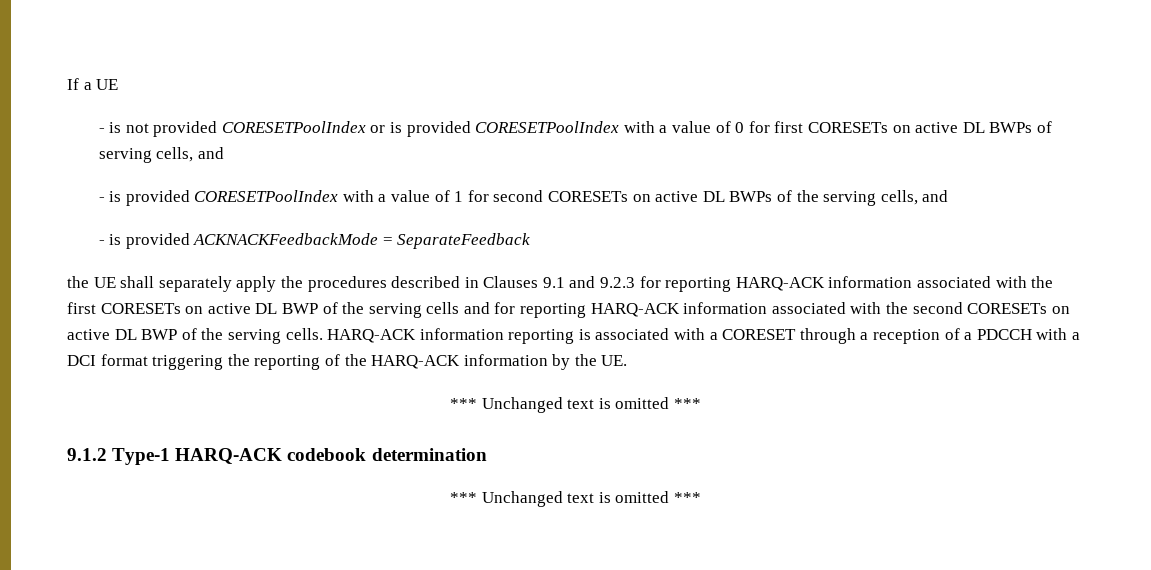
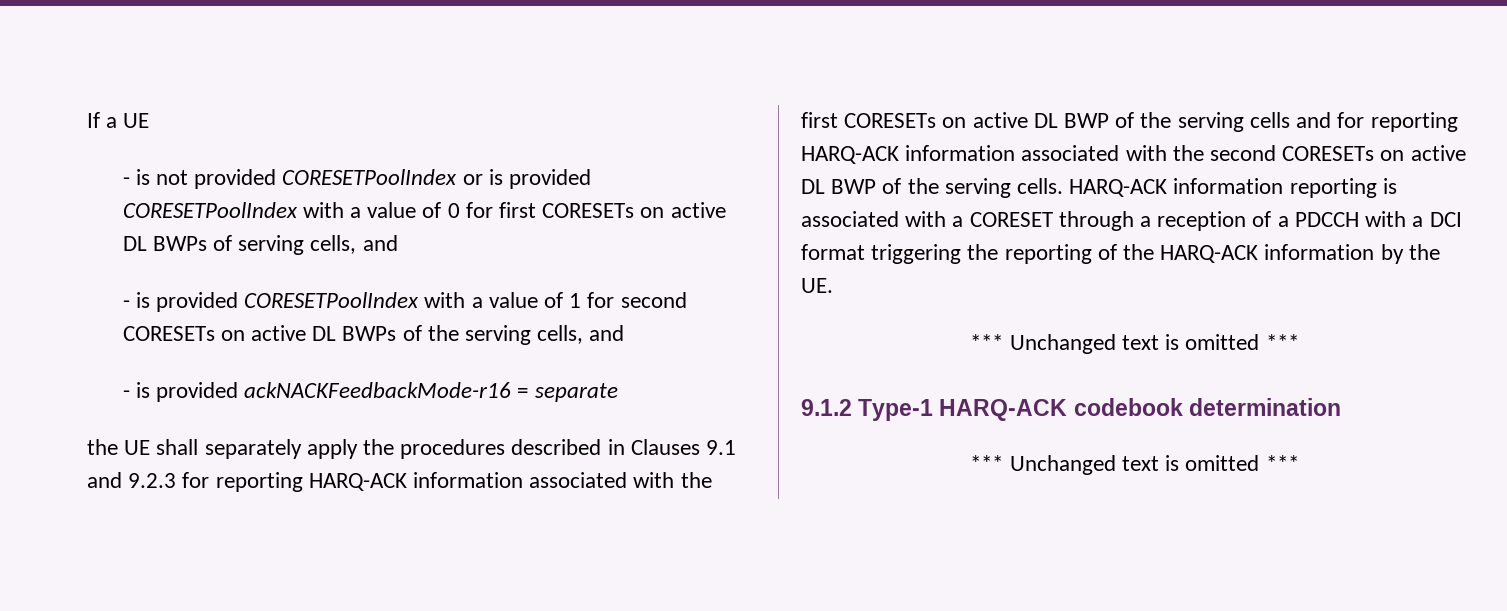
- - is provided ACKNACKFeedbackMode = SeparateFeedback
+ - is provided ackNACKFeedbackMode-r16 = separate

